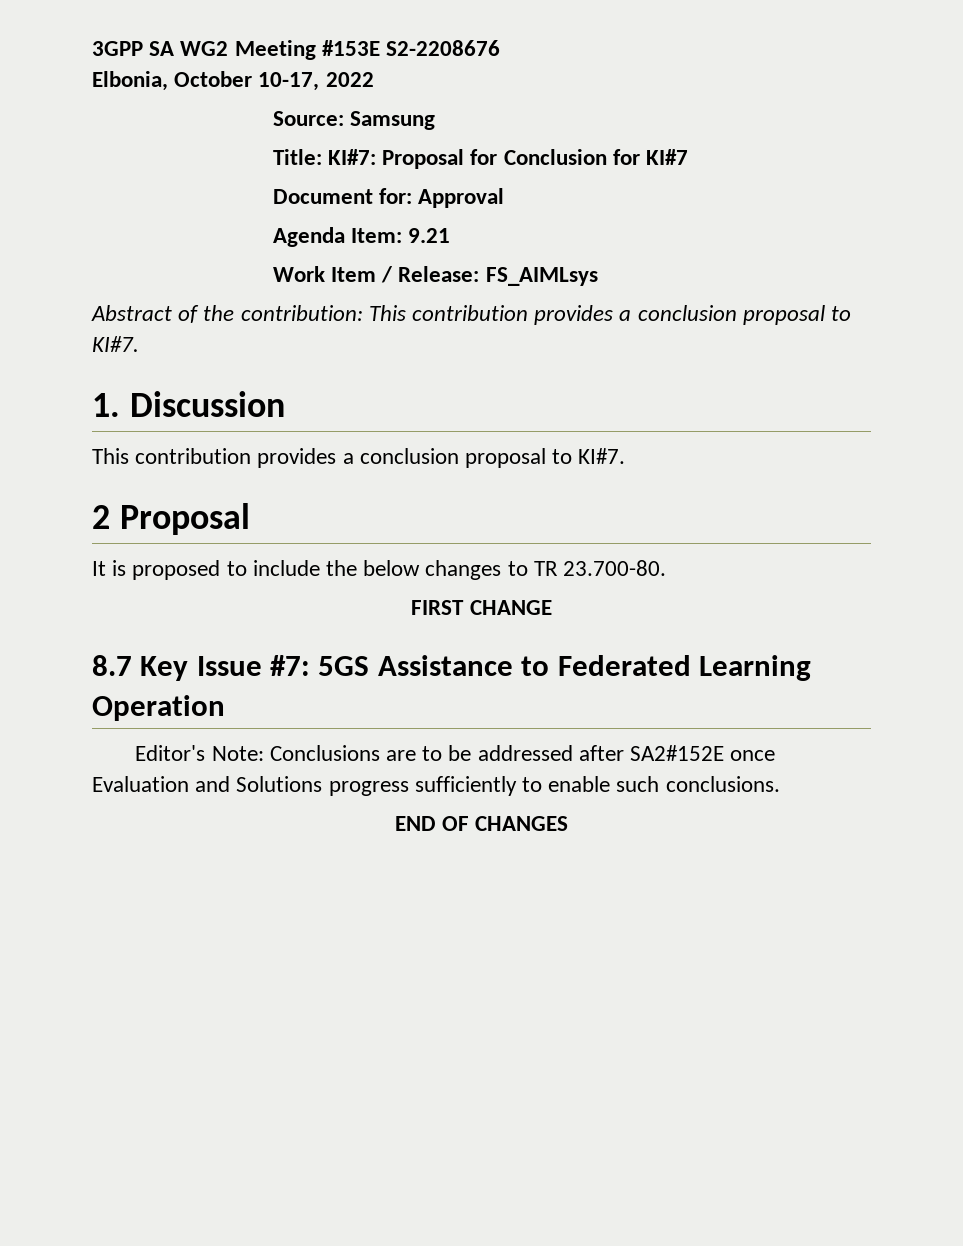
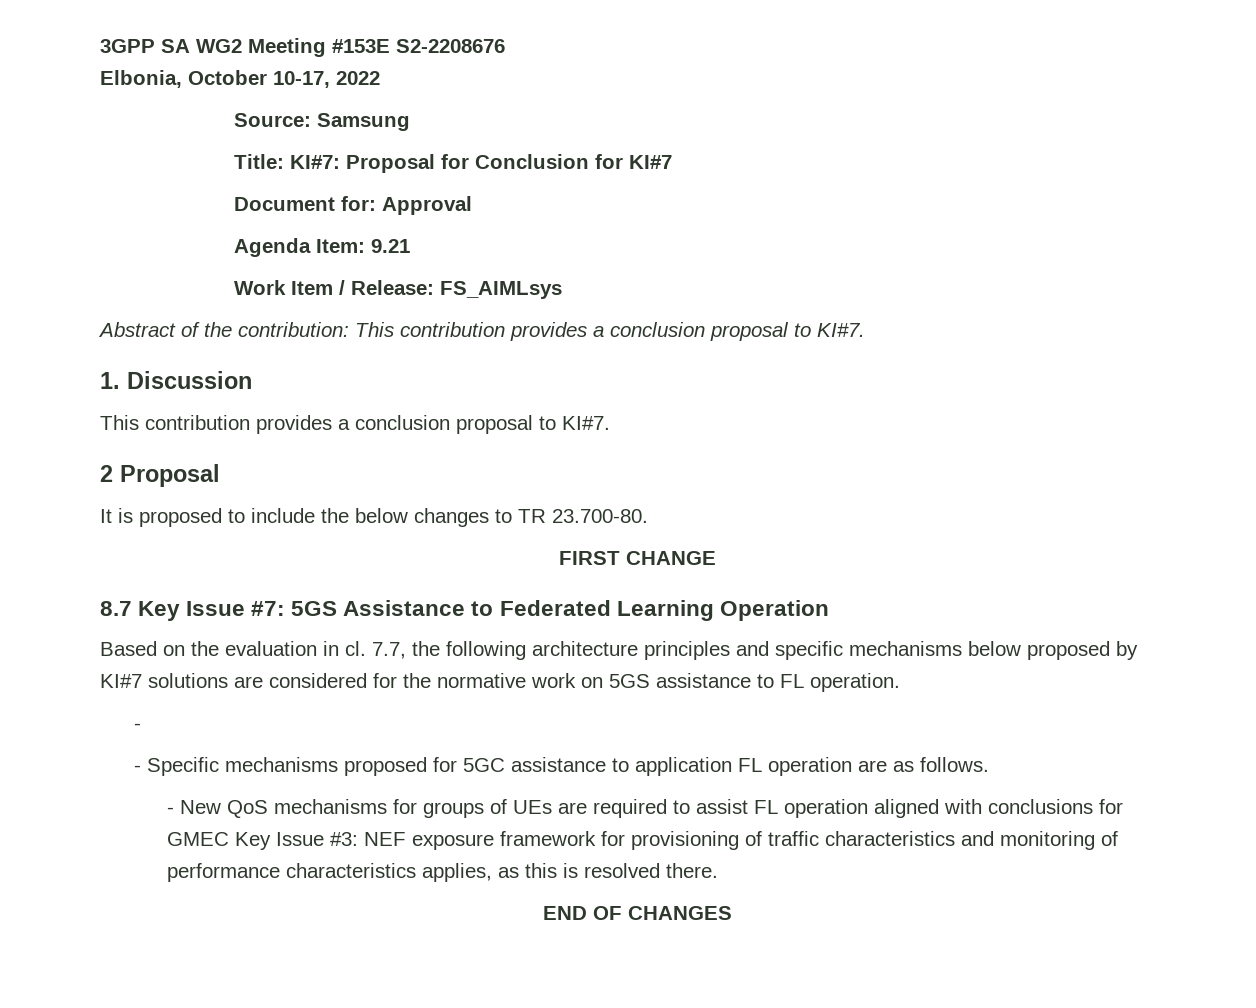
- Editor's Note: Conclusions are to be addressed after SA2#152E once Evaluation and Solutions progress sufficiently to enable such conclusions.
+ Based on the evaluation in cl. 7.7, the following architecture principles and specific mechanisms below proposed by KI#7 solutions are considered for the normative work on 5GS assistance to FL operation.
+ -
+ - Specific mechanisms proposed for 5GC assistance to application FL operation are as follows.
+ - New QoS mechanisms for groups of UEs are required to assist FL operation aligned with conclusions for GMEC Key Issue #3: NEF exposure framework for provisioning of traffic characteristics and monitoring of performance characteristics applies, as this is resolved there.

